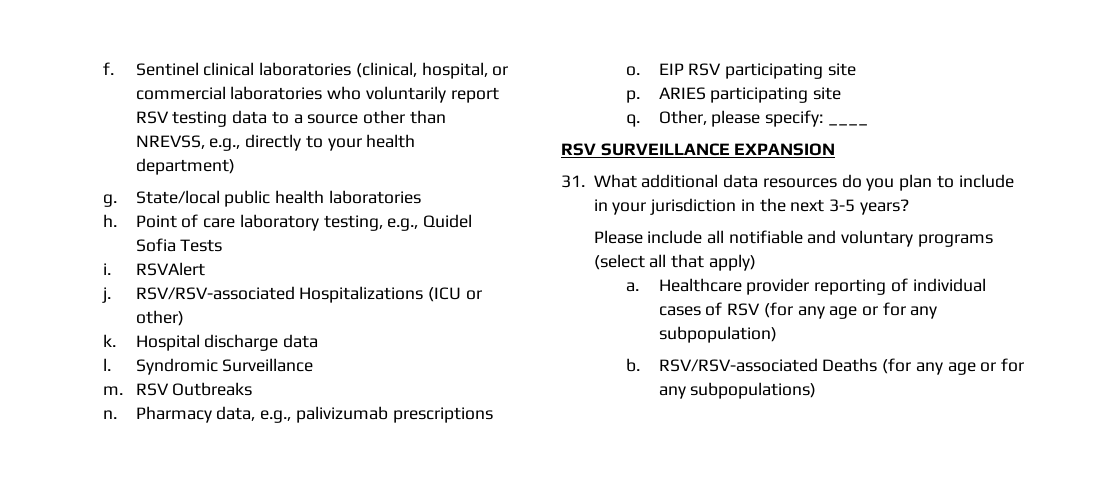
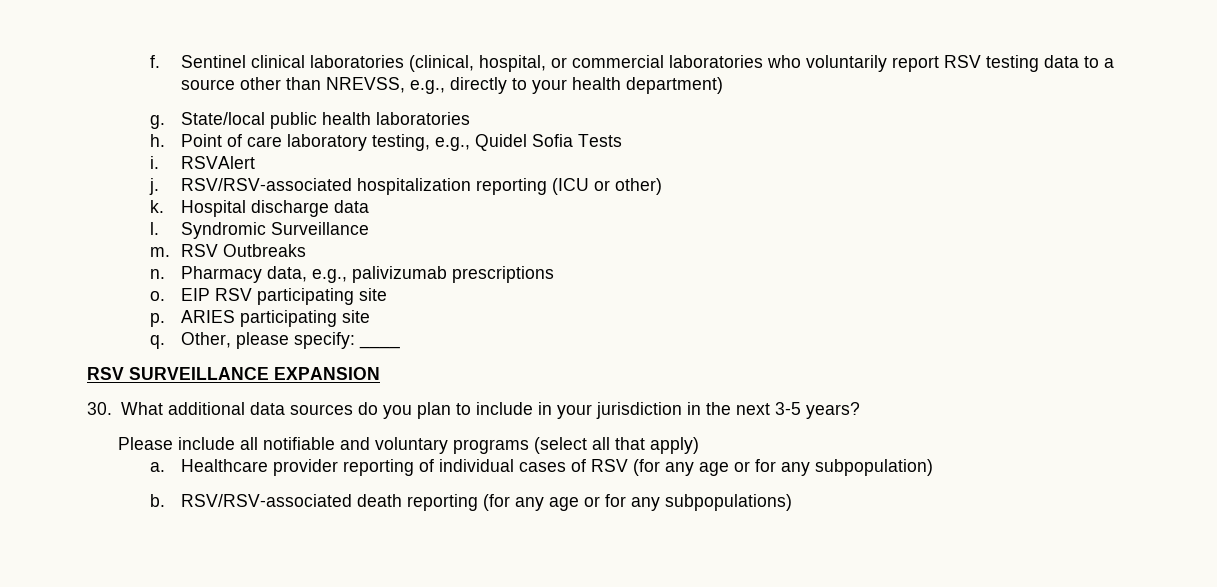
- RSV/RSV-associated Hospitalizations (ICU or other)
+ RSV/RSV-associated hospitalization reporting (ICU or other)
- 31. What additional data resources do you plan to include in your jurisdiction in the next 3-5 years?
+ 30. What additional data sources do you plan to include in your jurisdiction in the next 3-5 years?
- RSV/RSV-associated Deaths (for any age or for any subpopulations)
+ RSV/RSV-associated death reporting (for any age or for any subpopulations)

